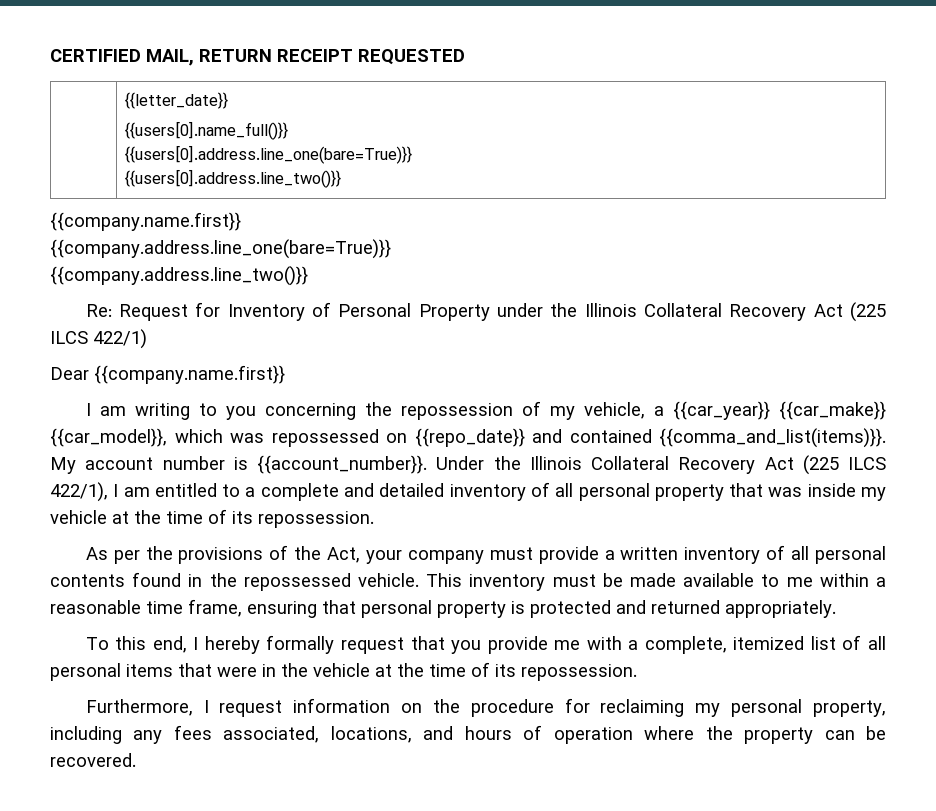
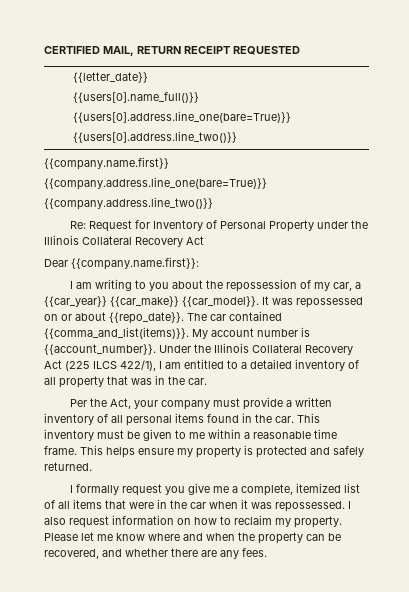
- Re: Request for Inventory of Personal Property under the Illinois Collateral Recovery Act (225 ILCS 422/1)
+ Re: Request for Inventory of Personal Property under the Illinois Collateral Recovery Act
- Dear {{company.name.first}}
+ Dear {{company.name.first}}:
- I am writing to you concerning the repossession of my vehicle, a {{car_year}} {{car_make}} {{car_model}}, which was repossessed on {{repo_date}} and contained {{comma_and_list(items)}}.
+ I am writing to you about the repossession of my car, a {{car_year}} {{car_make}} {{car_model}}. It was repossessed on or about {{repo_date}}. The car contained {{comma_and_list(items)}}.
- Under the Illinois Collateral Recovery Act (225 ILCS 422/1), I am entitled to a complete and detailed inventory of all personal property that was inside my vehicle at the time of its repossession.
- As per the provisions of the Act, your company must provide a written inventory of all personal contents found in the repossessed vehicle.
+ Under the Illinois Collateral Recovery Act (225 ILCS 422/1), I am entitled to a detailed inventory of all property that was in the car.
+ Per the Act, your company must provide a written inventory of all personal items found in the car.
- This inventory must be made available to me within a reasonable time frame, ensuring that personal property is protected and returned appropriately.
- To this end, I hereby formally request that you provide me with a complete, itemized list of all personal items that were in the vehicle at the time of its repossession.
- Furthermore, I request information on the procedure for reclaiming my personal property, including any fees associated, locations, and hours of operation where the property can be recovered.
+ This inventory must be given to me within a reasonable time frame. This helps ensure my property is protected and safely returned.
+ I formally request you give me a complete, itemized list of all items that were in the car when it was repossessed. I also request information on how to reclaim my property. Please let me know where and when the property can be recovered, and whether there are any fees.

